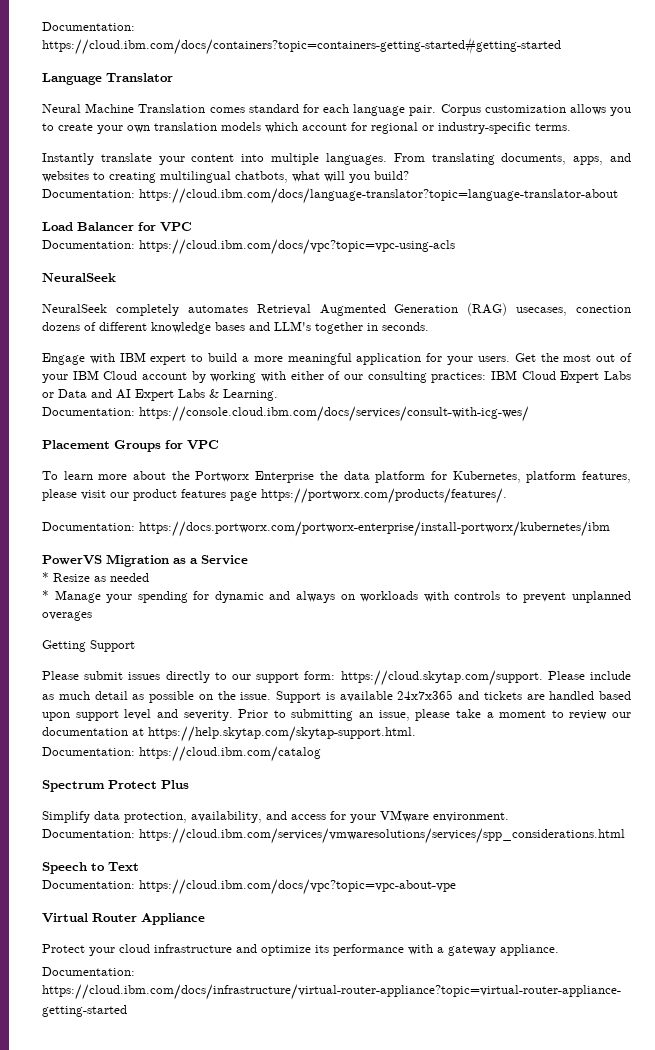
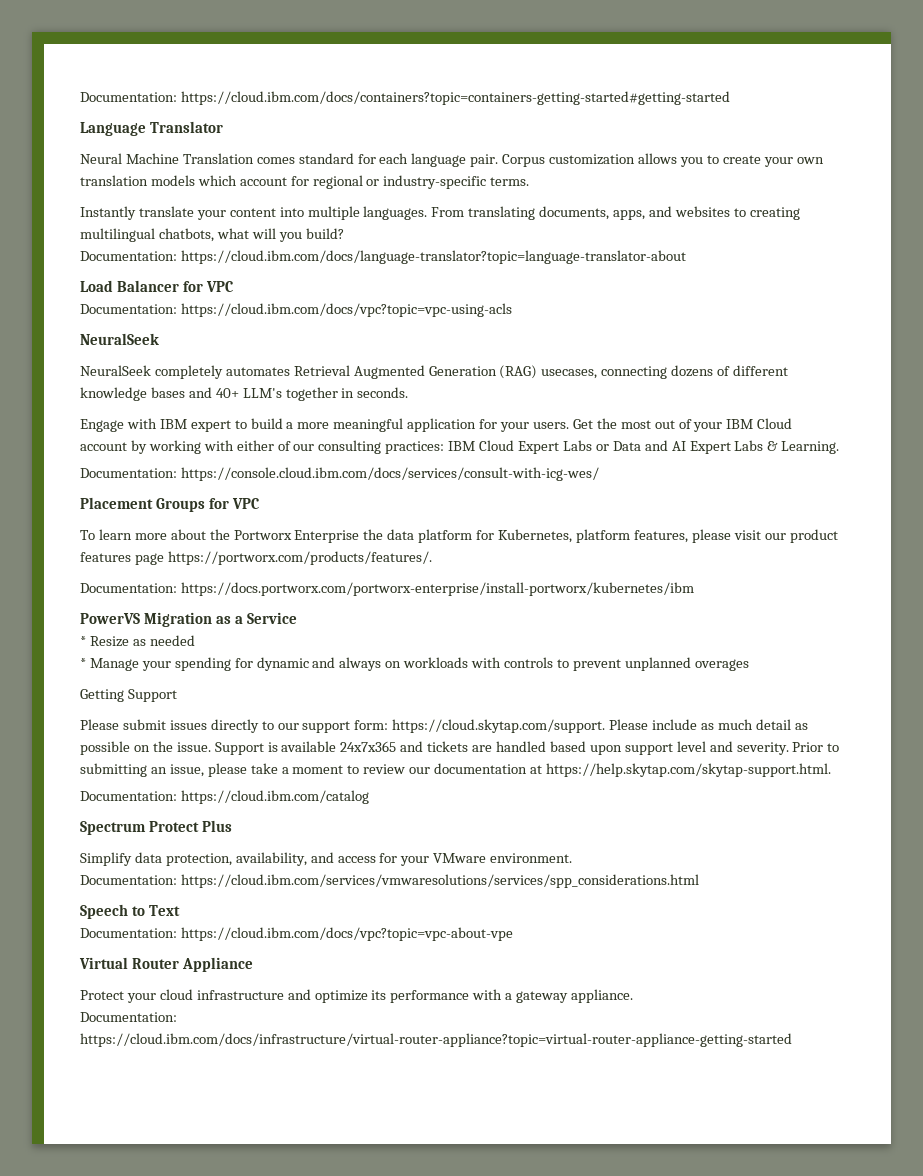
- NeuralSeek completely automates Retrieval Augmented Generation (RAG) usecases, conection dozens of different knowledge bases and LLM's together in seconds.
+ NeuralSeek completely automates Retrieval Augmented Generation (RAG) usecases, connecting dozens of different knowledge bases and 40+ LLM's together in seconds.

